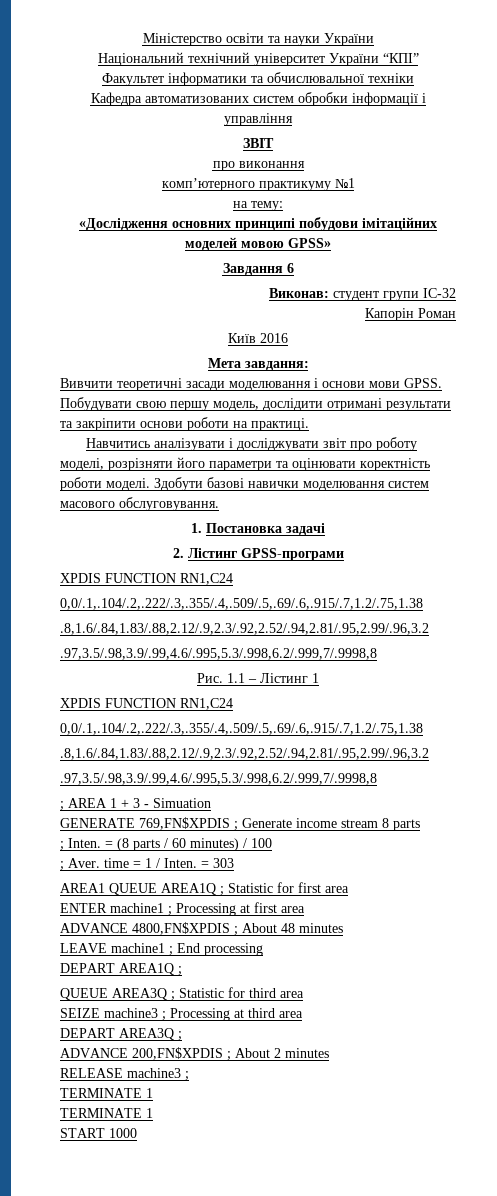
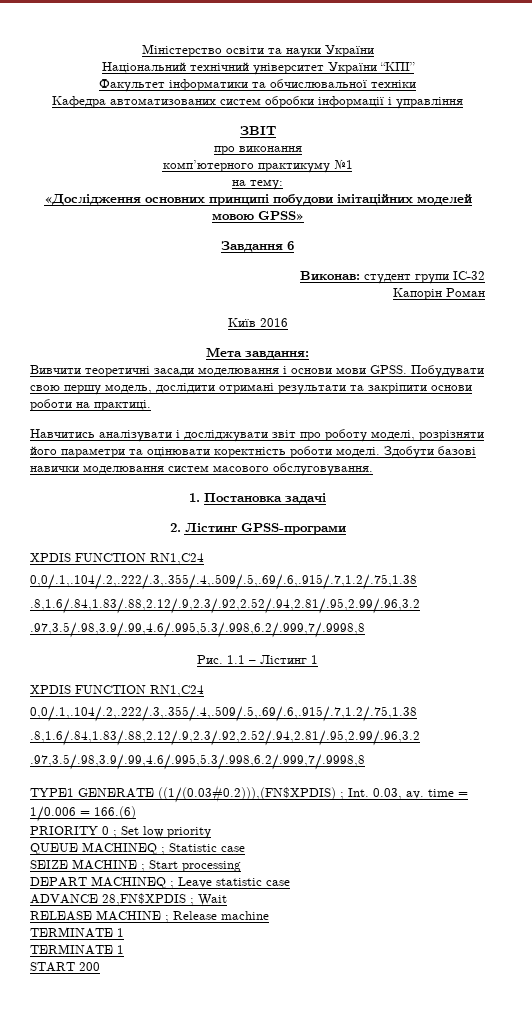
- ; AREA 1 + 3 - Simuation
- GENERATE 769,FN$XPDIS ; Generate income stream 8 parts
- ; Inten. = (8 parts / 60 minutes) / 100
- ; Aver. time = 1 / Inten. = 303
- AREA1 QUEUE AREA1Q ; Statistic for first area
- ENTER machine1 ; Processing at first area
- ADVANCE 4800,FN$XPDIS ; About 48 minutes
- LEAVE machine1 ; End processing
+ TYPE1 GENERATE ((1/(0.03#0.2))),(FN$XPDIS) ; Int. 0.03, av. time = 1/0.006 = 166.(6)
+ PRIORITY 0 ; Set low priority
+ QUEUE MACHINEQ ; Statistic case
+ SEIZE MACHINE ; Start processing
- DEPART AREA1Q ;
- QUEUE AREA3Q ; Statistic for third area
- SEIZE machine3 ; Processing at third area
- DEPART AREA3Q ;
- ADVANCE 200,FN$XPDIS ; About 2 minutes
+ DEPART MACHINEQ ; Leave statistic case
+ ADVANCE 28,FN$XPDIS ; Wait
- RELEASE machine3 ;
+ RELEASE MACHINE ; Release machine
- START 1000
+ START 200

